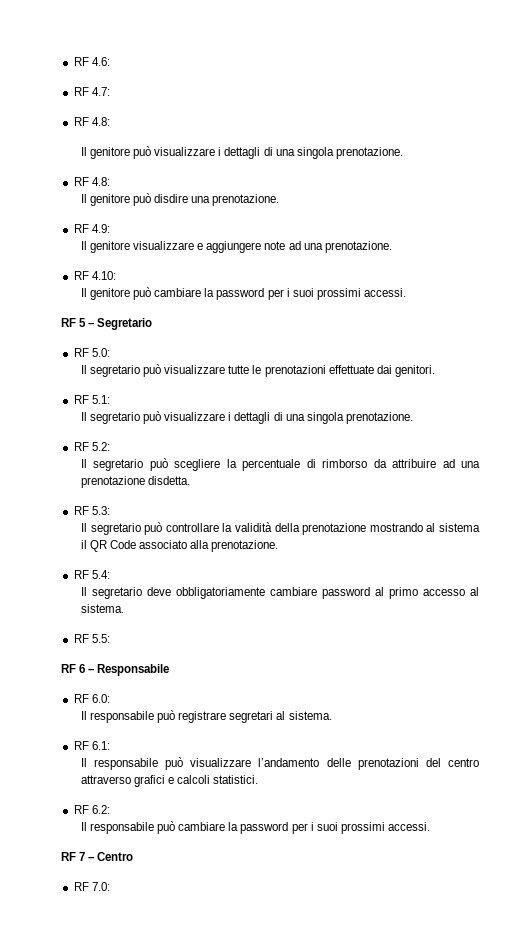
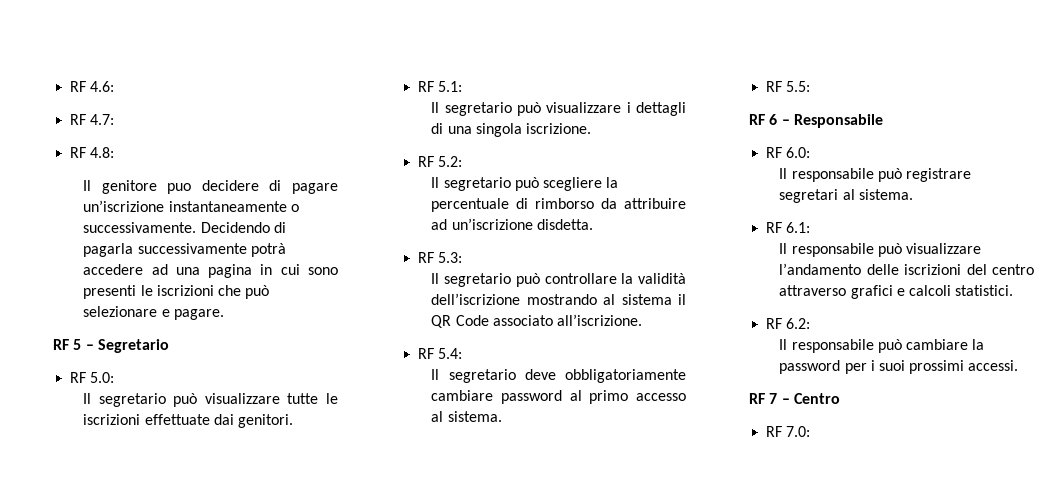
- Il genitore può visualizzare i dettagli di una singola prenotazione.
- RF 4.8:
- Il genitore può disdire una prenotazione.
- RF 4.9:
- Il genitore visualizzare e aggiungere note ad una prenotazione.
- RF 4.10:
- Il genitore può cambiare la password per i suoi prossimi accessi.
+ Il genitore puo decidere di pagare un’iscrizione instantaneamente o successivamente. Decidendo di pagarla successivamente potrà accedere ad una pagina in cui sono presenti le iscrizioni che può selezionare e pagare.
- Il segretario può visualizzare tutte le prenotazioni effettuate dai genitori.
+ Il segretario può visualizzare tutte le iscrizioni effettuate dai genitori.
- Il segretario può visualizzare i dettagli di una singola prenotazione.
+ Il segretario può visualizzare i dettagli di una singola iscrizione.
- Il segretario può scegliere la percentuale di rimborso da attribuire ad una prenotazione disdetta.
+ Il segretario può scegliere la percentuale di rimborso da attribuire ad un’iscrizione disdetta.
- Il segretario può controllare la validità della prenotazione mostrando al sistema il QR Code associato alla prenotazione.
+ Il segretario può controllare la validità dell’iscrizione mostrando al sistema il QR Code associato all’iscrizione.
- Il responsabile può visualizzare l’andamento delle prenotazioni del centro attraverso grafici e calcoli statistici.
+ Il responsabile può visualizzare l’andamento delle iscrizioni del centro attraverso grafici e calcoli statistici.

